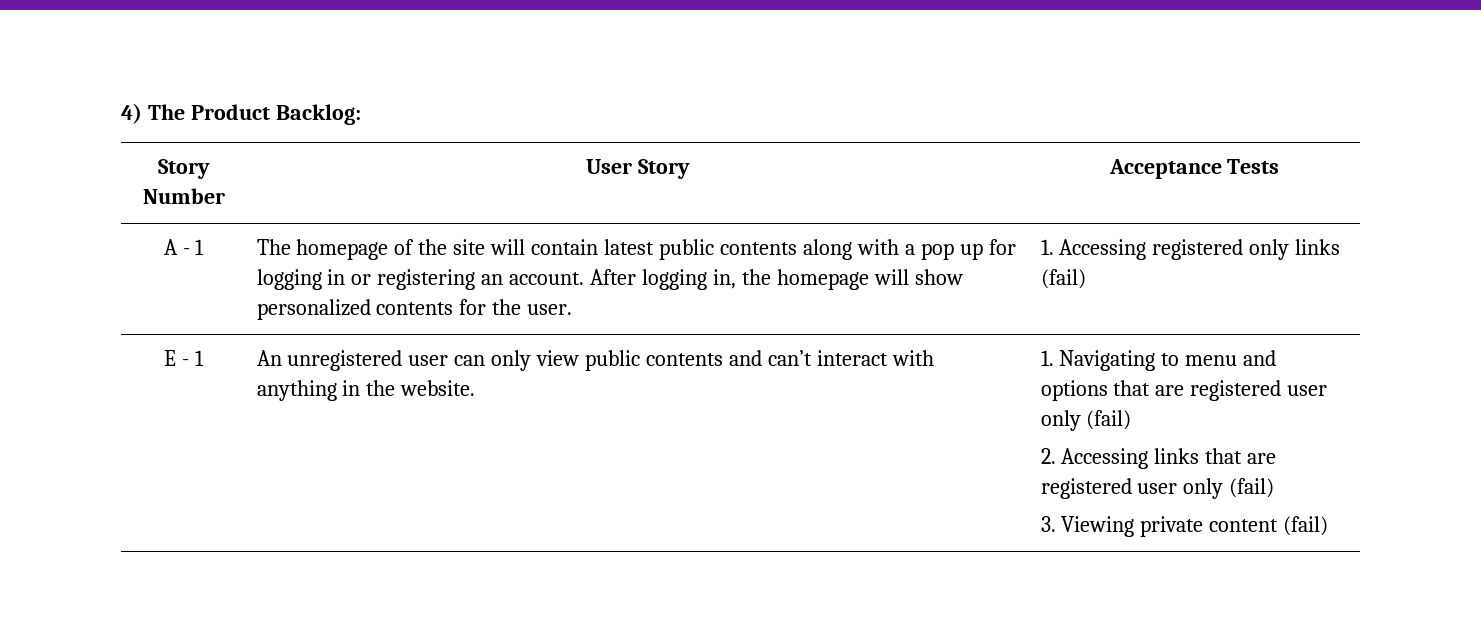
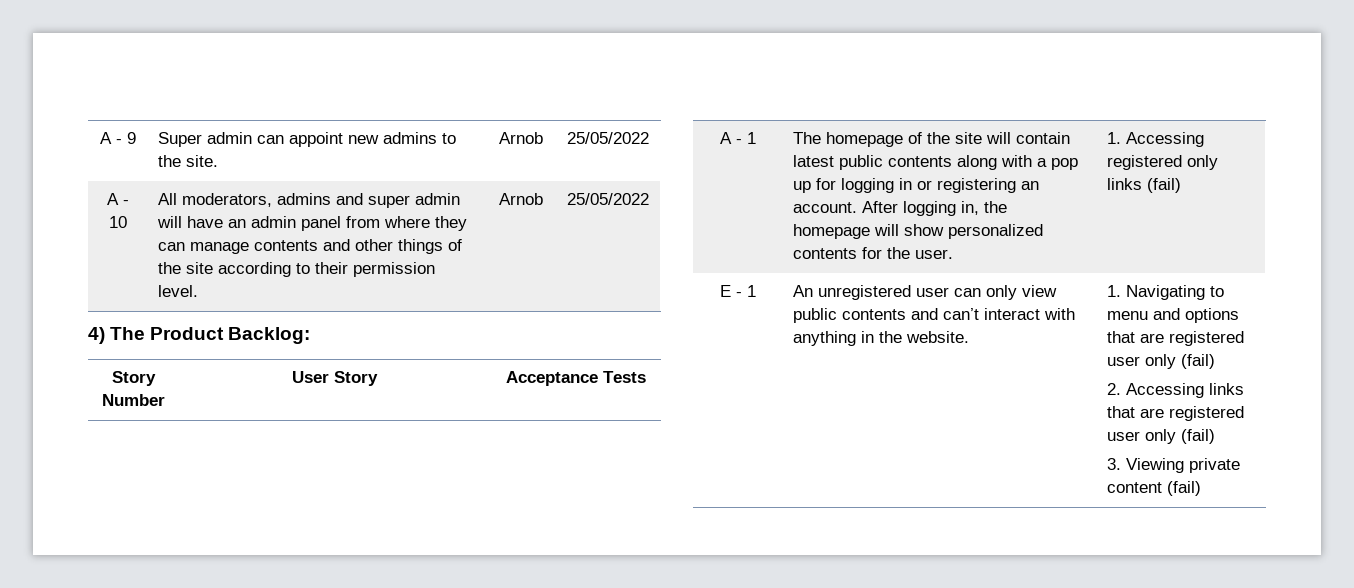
+ A - 9 | Super admin can appoint new admins to the site. | Arnob | 25/05/2022
+ A - 10 | All moderators, admins and super admin will have an admin panel from where they can manage contents and other things of the site according to their permission level. | Arnob | 25/05/2022

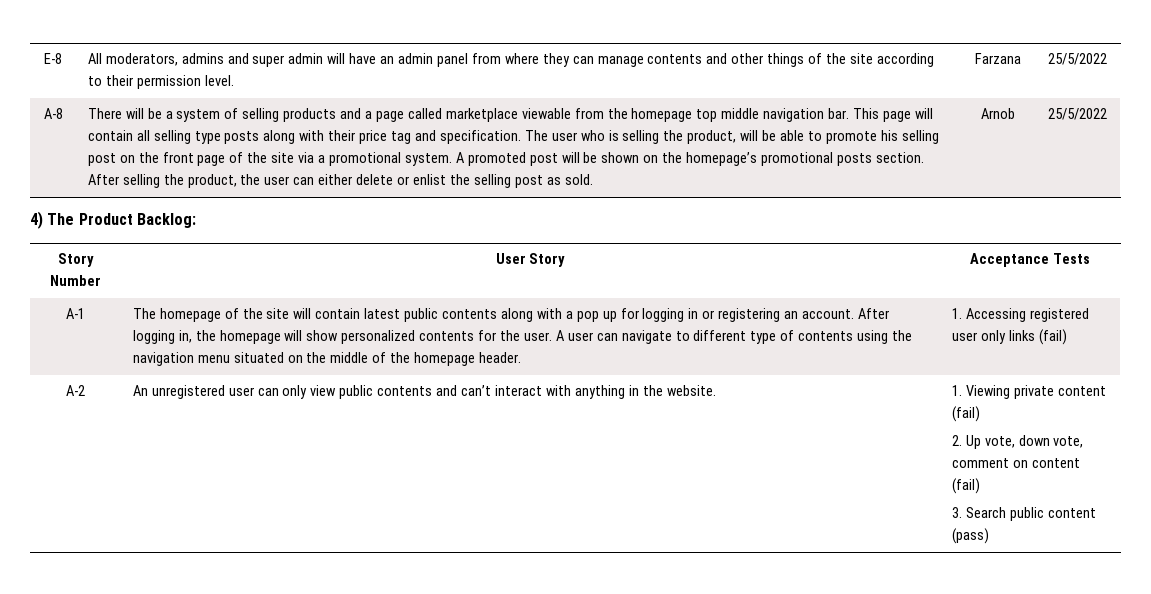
- A - 9 | Super admin can appoint new admins to the site. | Arnob | 25/05/2022
- A - 10 | All moderators, admins and super admin will have an admin panel from where they can manage contents and other things of the site according to their permission level. | Arnob | 25/05/2022
+ E-8 | All moderators, admins and super admin will have an admin panel from where they can manage contents and other things of the site according to their permission level. | Farzana | 25/5/2022
+ A-8 | There will be a system of selling products and a page called marketplace viewable from the homepage top middle navigation bar. This page will contain all selling type posts along with their price tag and specification. The user who is selling the product, will be able to promote his selling post on the front page of the site via a promotional system. A promoted post will be shown on the homepage’s promotional posts section. After selling the product, the user can either delete or enlist the selling post as sold. | Arnob | 25/5/2022
- A - 1
+ A-1
+ A user can navigate to different type of contents using the navigation menu situated on the middle of the homepage header.
- 1. Accessing registered only links (fail)
+ 1. Accessing registered user only links (fail)
- E - 1
+ A-2
- 1. Navigating to menu and options that are registered user only (fail)
- 2. Accessing links that are registered user only (fail)
- 3. Viewing private content (fail)
+ 1. Viewing private content (fail)
+ 2. Up vote, down vote, comment on content (fail)
+ 3. Search public content (pass)

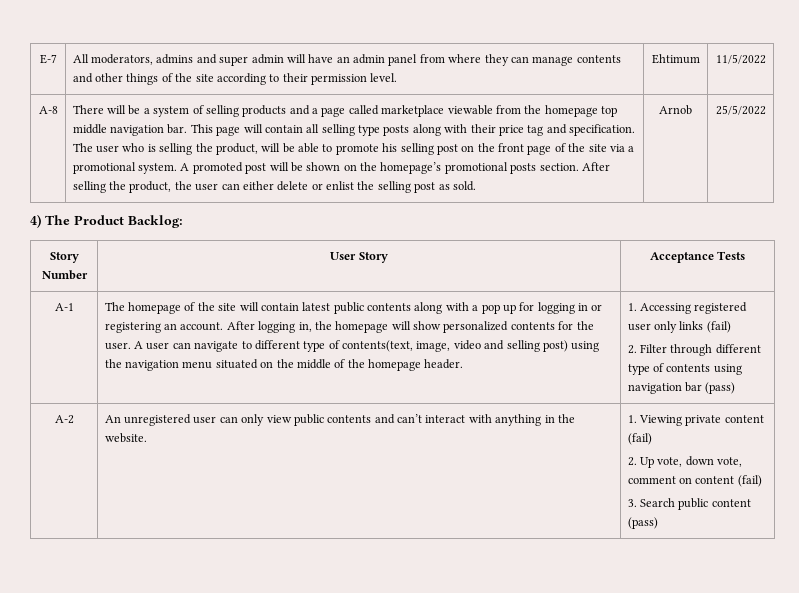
- E-8 | All moderators, admins and super admin will have an admin panel from where they can manage contents and other things of the site according to their permission level. | Farzana | 25/5/2022
+ E-7 | All moderators, admins and super admin will have an admin panel from where they can manage contents and other things of the site according to their permission level. | Ehtimum | 11/5/2022
- A user can navigate to different type of contents using the navigation menu situated on the middle of the homepage header.
+ A user can navigate to different type of contents(text, image, video and selling post) using the navigation menu situated on the middle of the homepage header.
+ 2. Filter through different type of contents using navigation bar (pass)

